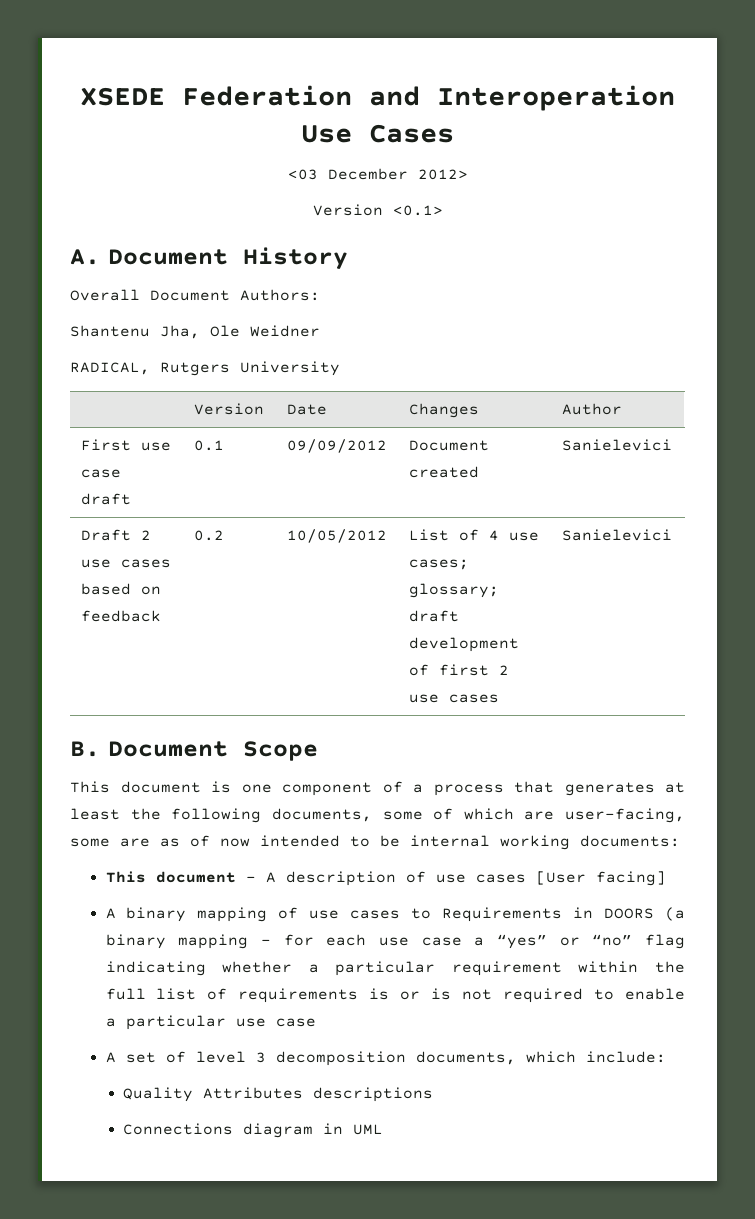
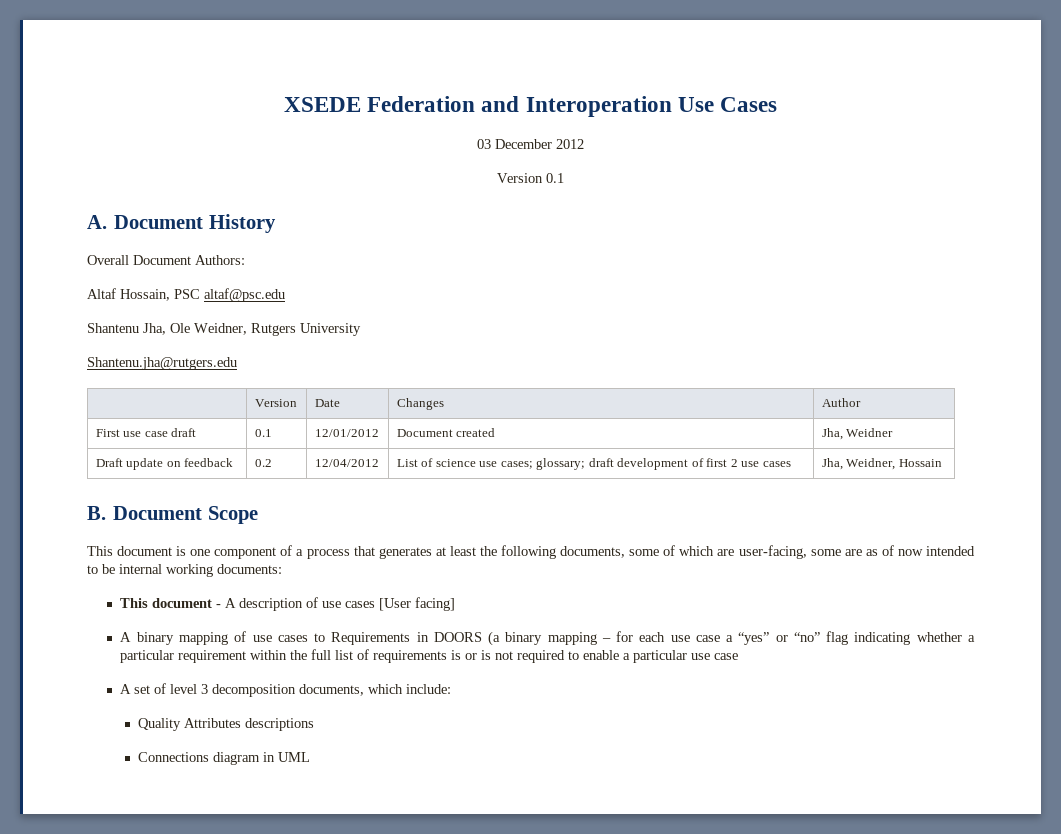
- <03 December 2012>
- Version <0.1>
+ 03 December 2012
+ Version 0.1
+ Altaf Hossain, PSC altaf@psc.edu
- Shantenu Jha, Ole Weidner
- RADICAL, Rutgers University
+ Shantenu Jha, Ole Weidner, Rutgers University
+ Shantenu.jha@rutgers.edu
- First use case draft | 0.1 | 09/09/2012 | Document created | Sanielevici
+ First use case draft | 0.1 | 12/01/2012 | Document created | Jha, Weidner
- Draft 2 use cases based on feedback | 0.2 | 10/05/2012 | List of 4 use cases; glossary; draft development of first 2 use cases | Sanielevici
+ Draft update on feedback | 0.2 | 12/04/2012 | List of science use cases; glossary; draft development of first 2 use cases | Jha, Weidner, Hossain

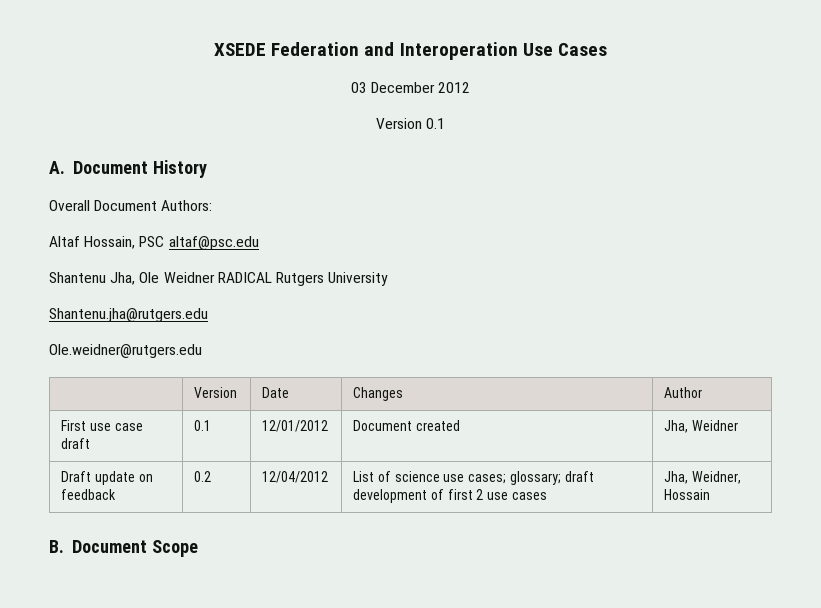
- Shantenu Jha, Ole Weidner, Rutgers University
+ Shantenu Jha, Ole Weidner RADICAL Rutgers University
+ Ole.weidner@rutgers.edu
- This document is one component of a process that generates at least the following documents, some of which are user-facing, some are as of now intended to be internal working documents:
- This document - A description of use cases [User facing]
- A binary mapping of use cases to Requirements in DOORS (a binary mapping – for each use case a “yes” or “no” flag indicating whether a particular requirement within the full list of requirements is or is not required to enable a particular use case
- A set of level 3 decomposition documents, which include:
- Quality Attributes descriptions
- Connections diagram in UML

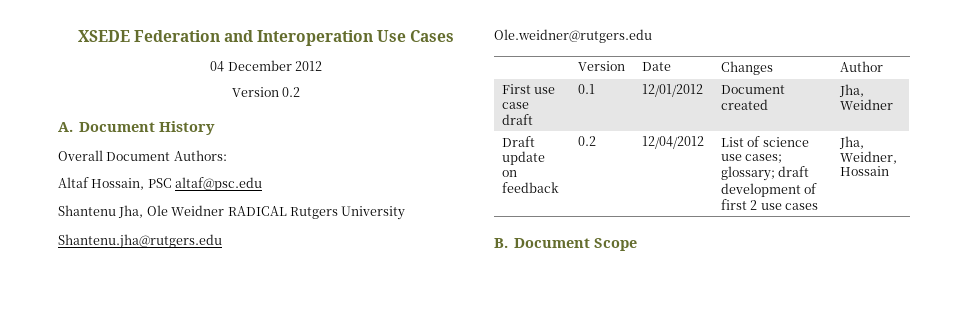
- 03 December 2012
+ 04 December 2012
- Version 0.1
+ Version 0.2

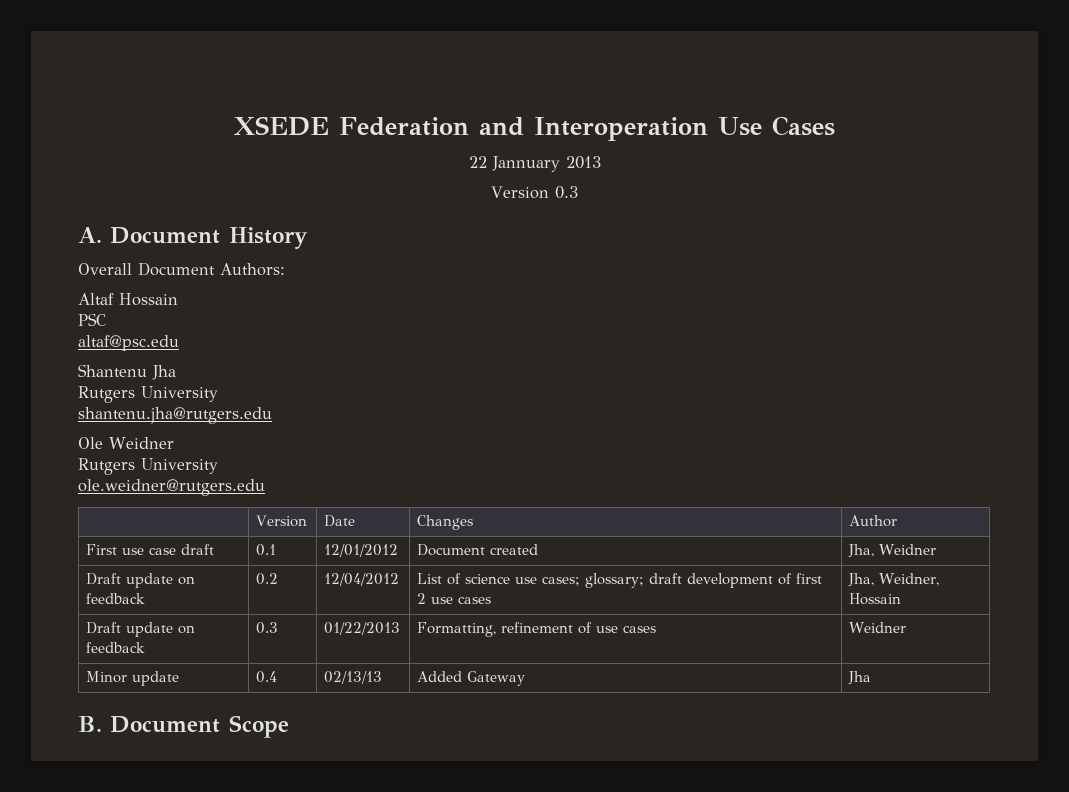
- 04 December 2012
- Version 0.2
+ 22 Jannuary 2013
+ Version 0.3
- Altaf Hossain, PSC altaf@psc.edu
+ Altaf Hossain
+ PSC
+ altaf@psc.edu
- Shantenu Jha, Ole Weidner RADICAL Rutgers University
- Shantenu.jha@rutgers.edu
- Ole.weidner@rutgers.edu
+ Shantenu Jha
+ Rutgers University
+ shantenu.jha@rutgers.edu
+ Ole Weidner
+ Rutgers University
+ ole.weidner@rutgers.edu
+ Draft update on feedback | 0.3 | 01/22/2013 | Formatting, refinement of use cases | Weidner
+ Minor update | 0.4 | 02/13/13 | Added Gateway | Jha

